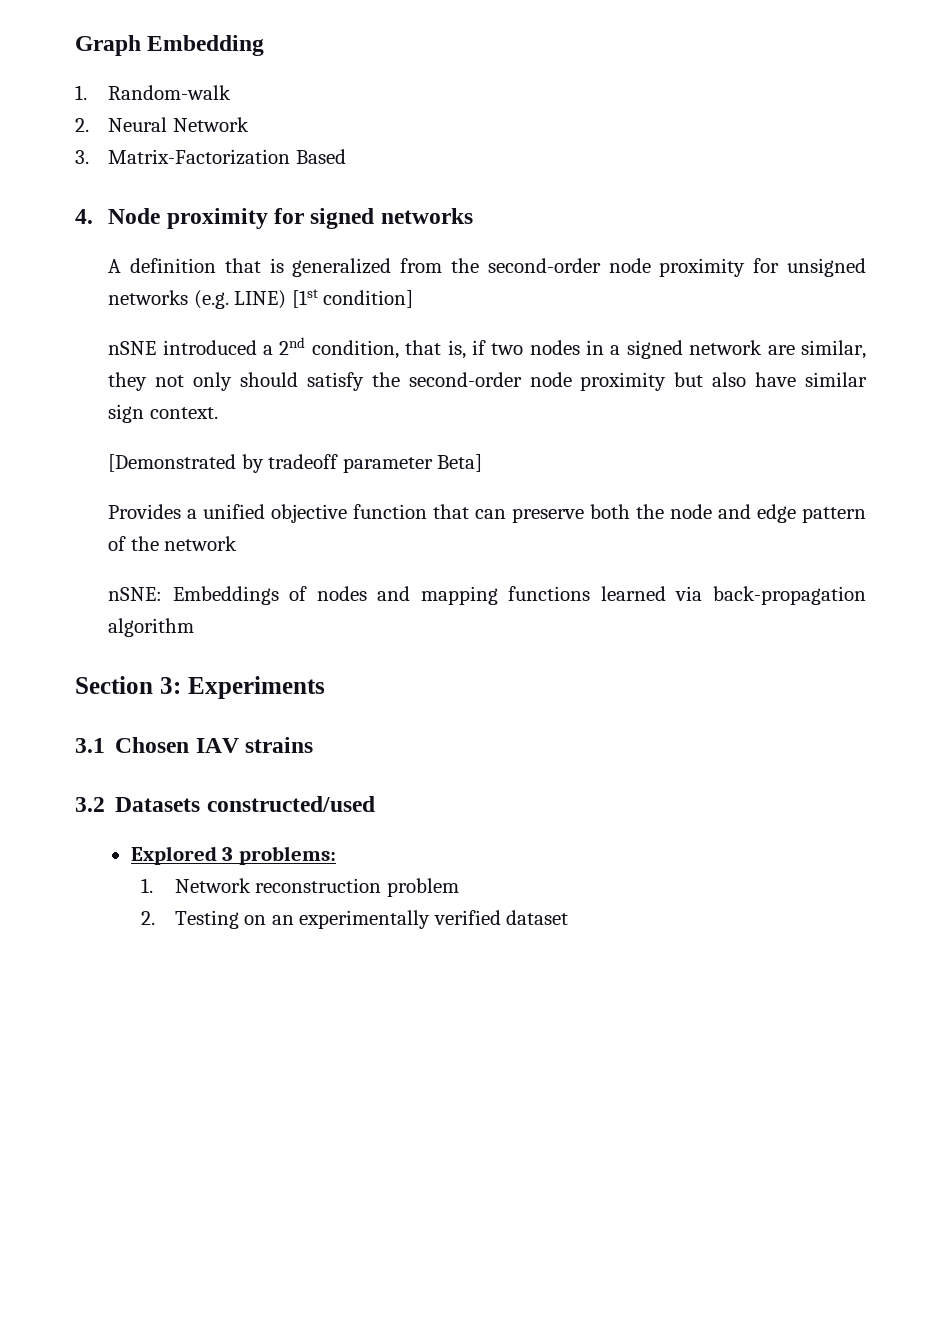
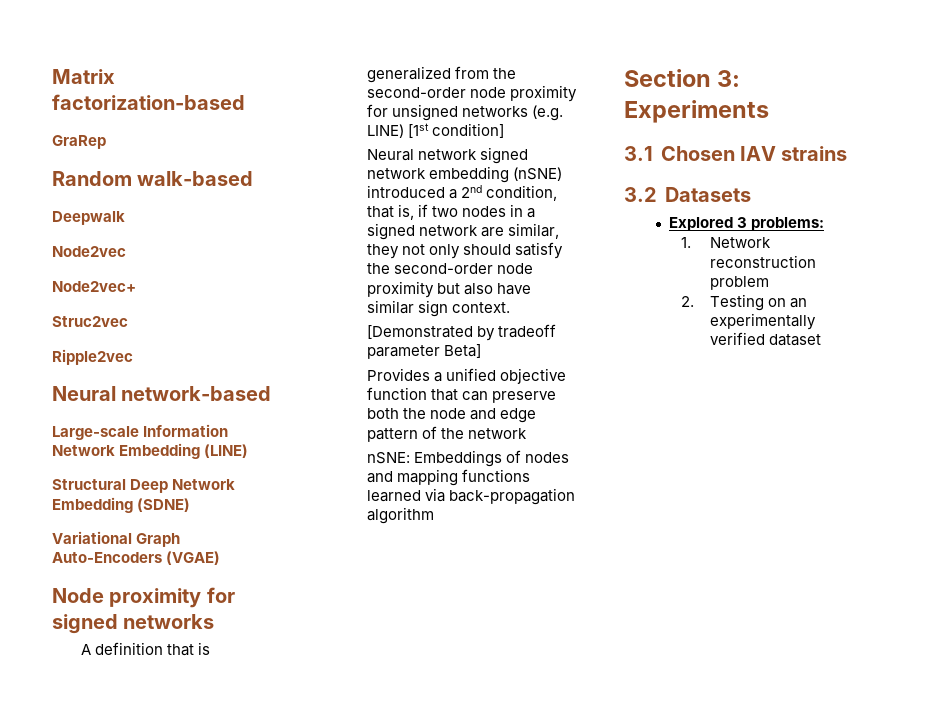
- Graph Embedding
- 1. Random-walk
- 2. Neural Network
- 3. Matrix-Factorization Based
- 4. Node proximity for signed networks
+ Matrix factorization-based
+ GraRep
+ Random walk-based
+ Deepwalk
+ Node2vec
+ Node2vec+
+ Struc2vec
+ Ripple2vec
+ Neural network-based
+ Large-scale Information Network Embedding (LINE)
+ Structural Deep Network Embedding (SDNE)
+ Variational Graph Auto-Encoders (VGAE)
+ Node proximity for signed networks
- nSNE introduced a 2nd condition, that is, if two nodes in a signed network are similar, they not only should satisfy the second-order node proximity but also have similar sign context.
+ Neural network signed network embedding (nSNE) introduced a 2nd condition, that is, if two nodes in a signed network are similar, they not only should satisfy the second-order node proximity but also have similar sign context.
- 3.2 Datasets constructed/used
+ 3.2 Datasets

